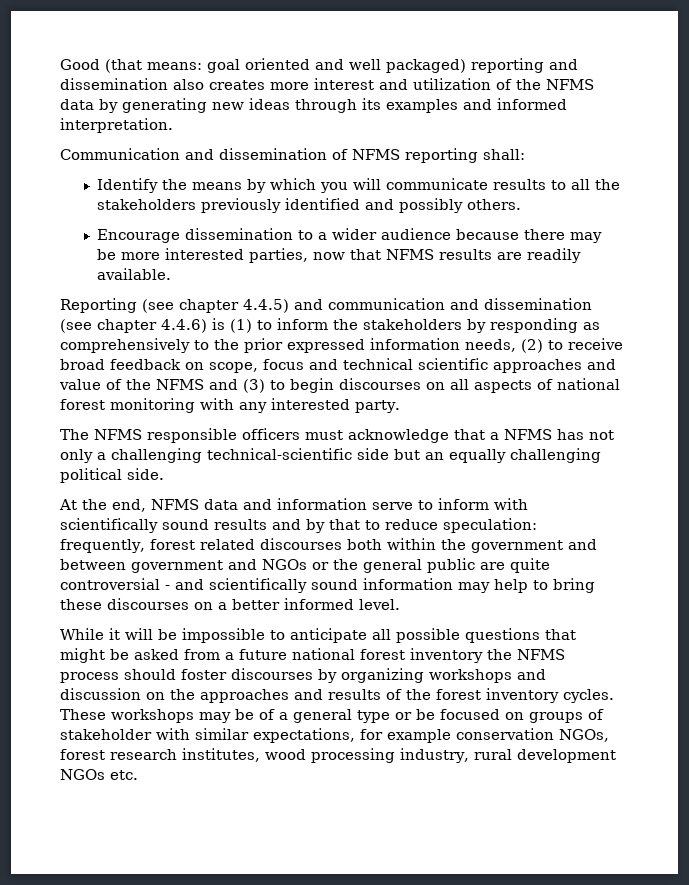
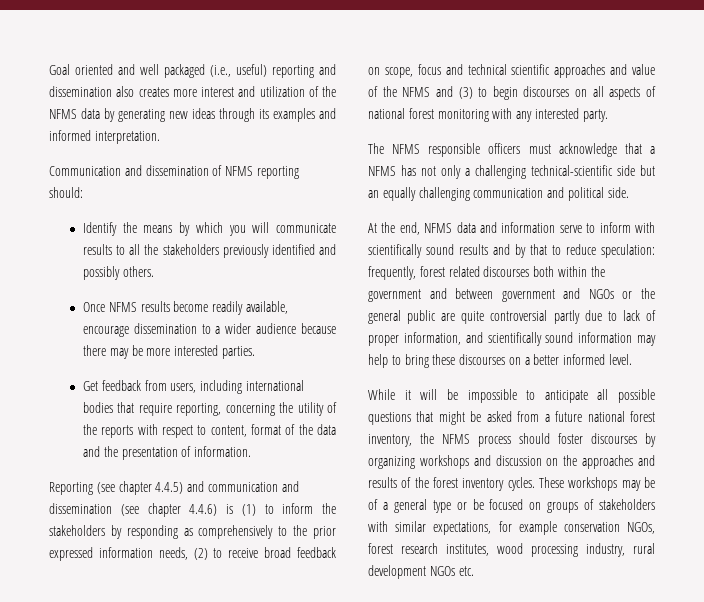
- Good (that means: goal oriented and well packaged) reporting and dissemination also creates more interest and utilization of the NFMS data by generating new ideas through its examples and informed interpretation.
+ Goal oriented and well packaged (i.e., useful) reporting and dissemination also creates more interest and utilization of the NFMS data by generating new ideas through its examples and informed interpretation.
- Communication and dissemination of NFMS reporting shall:
+ Communication and dissemination of NFMS reporting should:
- Encourage dissemination to a wider audience because there may be more interested parties, now that NFMS results are readily available.
+ Once NFMS results become readily available, encourage dissemination to a wider audience because there may be more interested parties.
+ Get feedback from users, including international bodies that require reporting, concerning the utility of the reports with respect to content, format of the data and the presentation of information.
- The NFMS responsible officers must acknowledge that a NFMS has not only a challenging technical-scientific side but an equally challenging political side.
+ The NFMS responsible officers must acknowledge that a NFMS has not only a challenging technical-scientific side but an equally challenging communication and political side.
- At the end, NFMS data and information serve to inform with scientifically sound results and by that to reduce speculation: frequently, forest related discourses both within the government and between government and NGOs or the general public are quite controversial - and scientifically sound information may help to bring these discourses on a better informed level.
+ At the end, NFMS data and information serve to inform with scientifically sound results and by that to reduce speculation: frequently, forest related discourses both within the government and between government and NGOs or the general public are quite controversial partly due to lack of proper information, and scientifically sound information may help to bring these discourses on a better informed level.
- While it will be impossible to anticipate all possible questions that might be asked from a future national forest inventory the NFMS process should foster discourses by organizing workshops and discussion on the approaches and results of the forest inventory cycles.
+ While it will be impossible to anticipate all possible questions that might be asked from a future national forest inventory, the NFMS process should foster discourses by organizing workshops and discussion on the approaches and results of the forest inventory cycles.
- These workshops may be of a general type or be focused on groups of stakeholder with similar expectations, for example conservation NGOs, forest research institutes, wood processing industry, rural development NGOs etc.
+ These workshops may be of a general type or be focused on groups of stakeholders with similar expectations, for example conservation NGOs, forest research institutes, wood processing industry, rural development NGOs etc.

